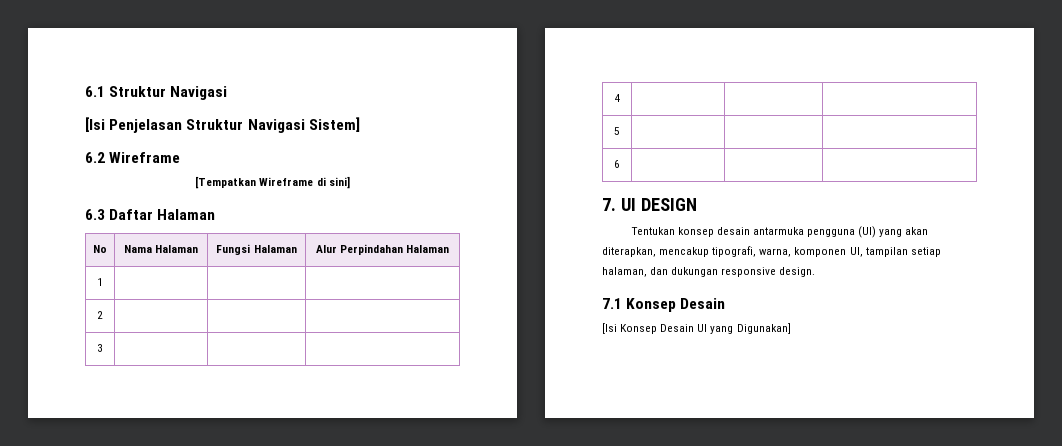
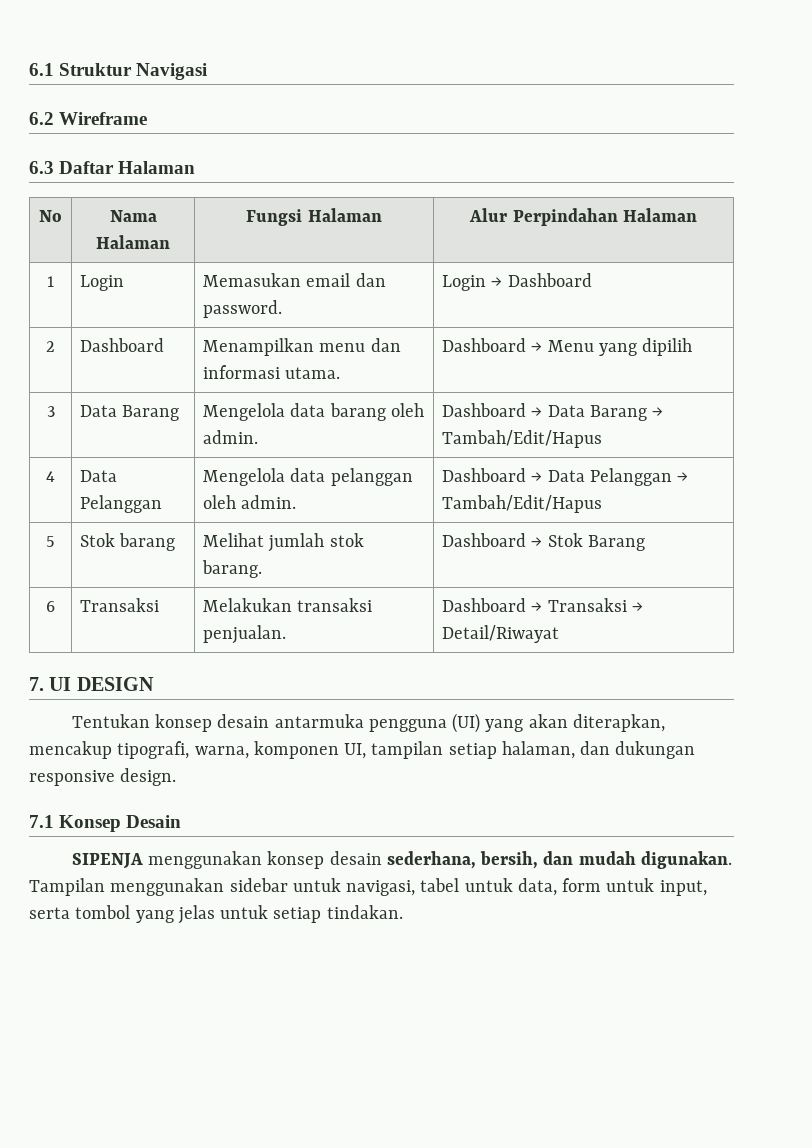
- [Isi Penjelasan Struktur Navigasi Sistem]
  6.2 Wireframe
- [Tempatkan Wireframe di sini]
- 1 | | |
- 2 | | |
- 3 | | |
- 4 | | |
- 5 | | |
- 6 | | |
+ 1 | Login | Memasukan email dan password. | Login → Dashboard
+ 2 | Dashboard | Menampilkan menu dan informasi utama. | Dashboard → Menu yang dipilih
+ 3 | Data Barang | Mengelola data barang oleh admin. | Dashboard → Data Barang → Tambah/Edit/Hapus
+ 4 | Data Pelanggan | Mengelola data pelanggan oleh admin. | Dashboard → Data Pelanggan → Tambah/Edit/Hapus
+ 5 | Stok barang | Melihat jumlah stok barang. | Dashboard → Stok Barang
+ 6 | Transaksi | Melakukan transaksi penjualan. | Dashboard → Transaksi → Detail/Riwayat
- [Isi Konsep Desain UI yang Digunakan]
+ SIPENJA menggunakan konsep desain sederhana, bersih, dan mudah digunakan. Tampilan menggunakan sidebar untuk navigasi, tabel untuk data, form untuk input, serta tombol yang jelas untuk setiap tindakan.

